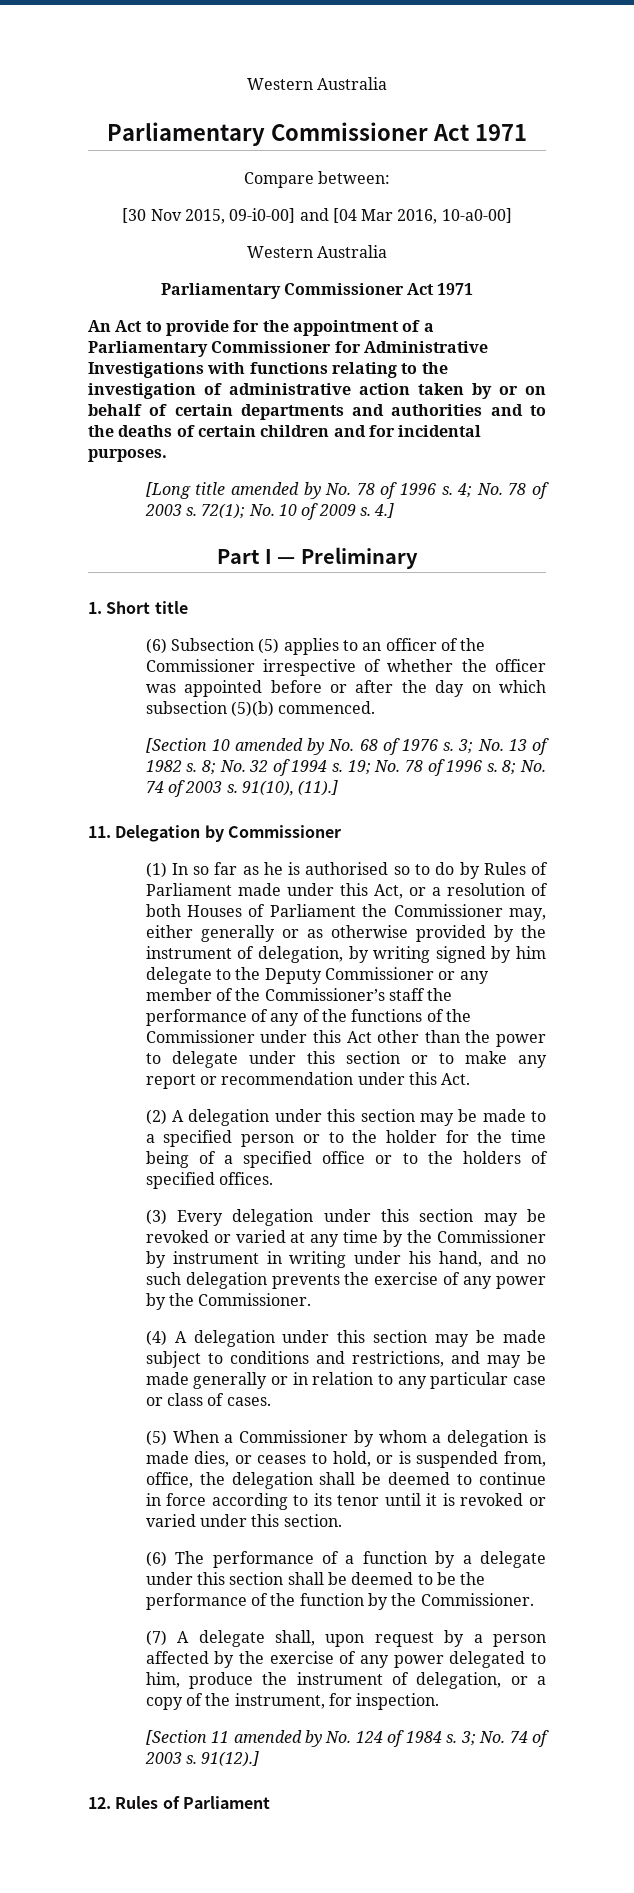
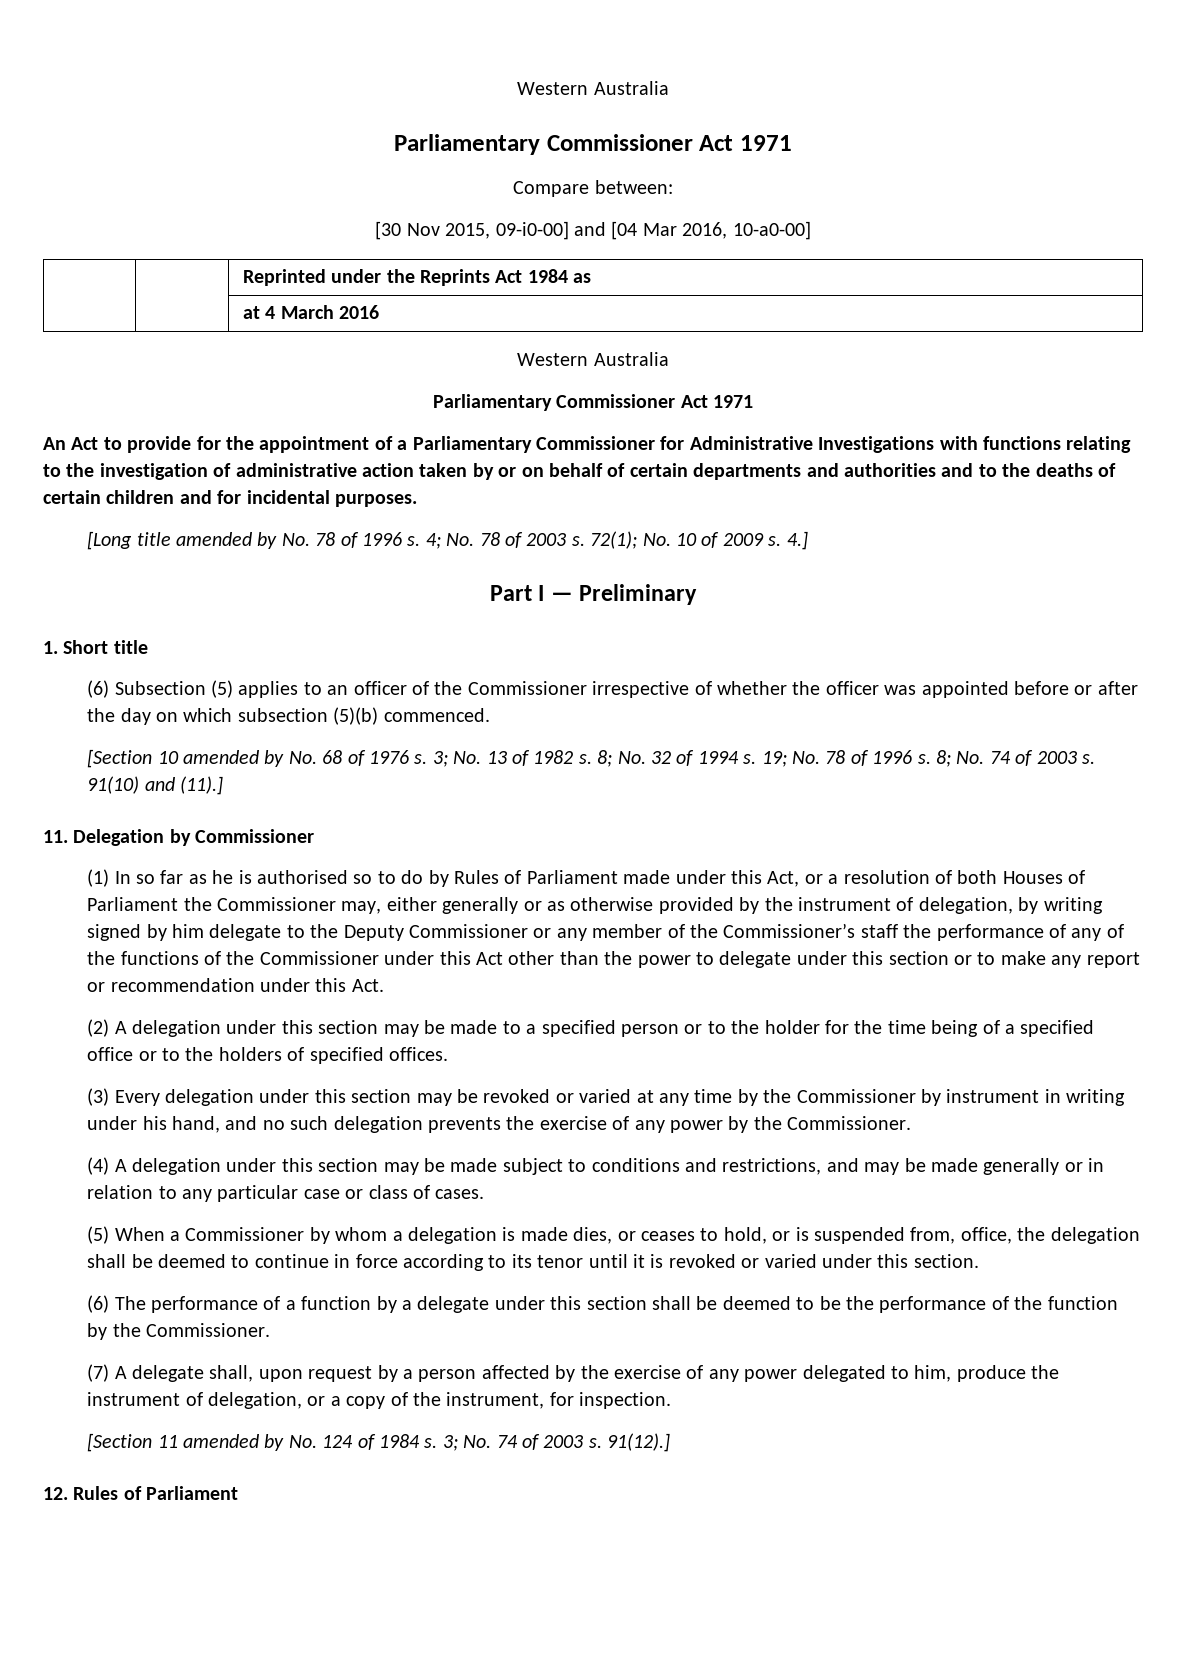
+ | | Reprinted under the Reprints Act 1984 as
+ | | at 4 March 2016
- 91(10), (11).]
+ 91(10) and (11).]

